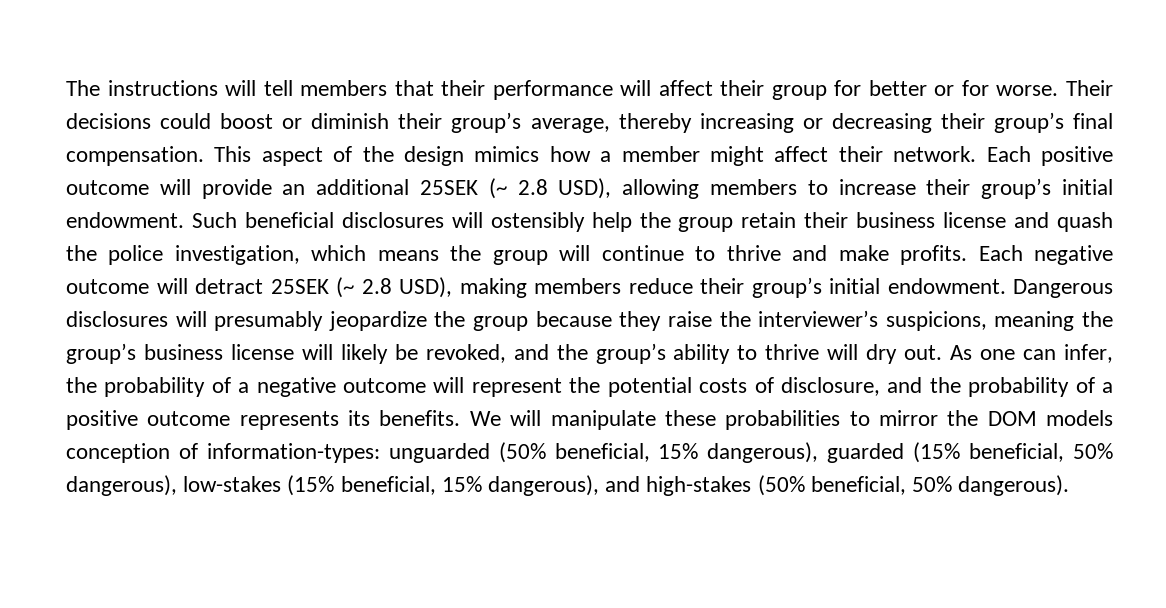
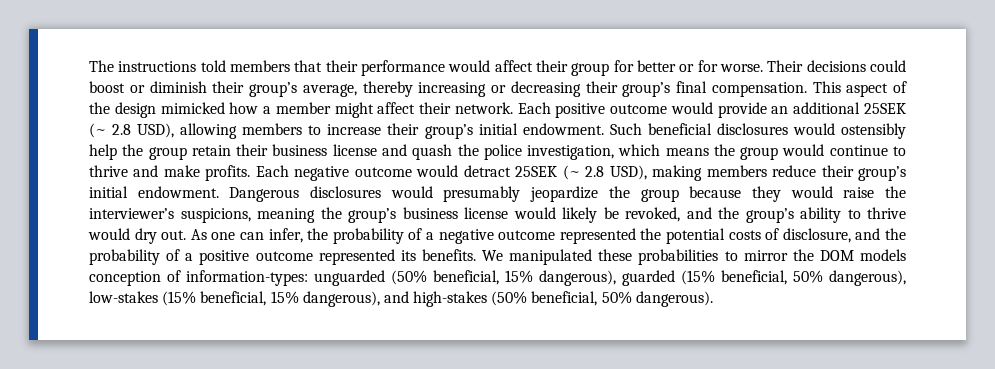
- The instructions will tell members that their performance will affect their group for better or for worse.
+ The instructions told members that their performance would affect their group for better or for worse.
- This aspect of the design mimics how a member might affect their network.
+ This aspect of the design mimicked how a member might affect their network.
- Each positive outcome will provide an additional 25SEK (~ 2.8 USD), allowing members to increase their group’s initial endowment.
+ Each positive outcome would provide an additional 25SEK (~ 2.8 USD), allowing members to increase their group’s initial endowment.
- Such beneficial disclosures will ostensibly help the group retain their business license and quash the police investigation, which means the group will continue to thrive and make profits.
+ Such beneficial disclosures would ostensibly help the group retain their business license and quash the police investigation, which means the group would continue to thrive and make profits.
- Each negative outcome will detract 25SEK (~ 2.8 USD), making members reduce their group’s initial endowment.
+ Each negative outcome would detract 25SEK (~ 2.8 USD), making members reduce their group’s initial endowment.
- Dangerous disclosures will presumably jeopardize the group because they raise the interviewer’s suspicions, meaning the group’s business license will likely be revoked, and the group’s ability to thrive will dry out.
+ Dangerous disclosures would presumably jeopardize the group because they would raise the interviewer’s suspicions, meaning the group’s business license would likely be revoked, and the group’s ability to thrive would dry out.
- As one can infer, the probability of a negative outcome will represent the potential costs of disclosure, and the probability of a positive outcome represents its benefits.
+ As one can infer, the probability of a negative outcome represented the potential costs of disclosure, and the probability of a positive outcome represented its benefits.
- We will manipulate these probabilities to mirror the DOM models conception of information-types: unguarded (50% beneficial, 15% dangerous), guarded (15% beneficial, 50% dangerous), low-stakes (15% beneficial, 15% dangerous), and high-stakes (50% beneficial, 50% dangerous).
+ We manipulated these probabilities to mirror the DOM models conception of information-types: unguarded (50% beneficial, 15% dangerous), guarded (15% beneficial, 50% dangerous), low-stakes (15% beneficial, 15% dangerous), and high-stakes (50% beneficial, 50% dangerous).

